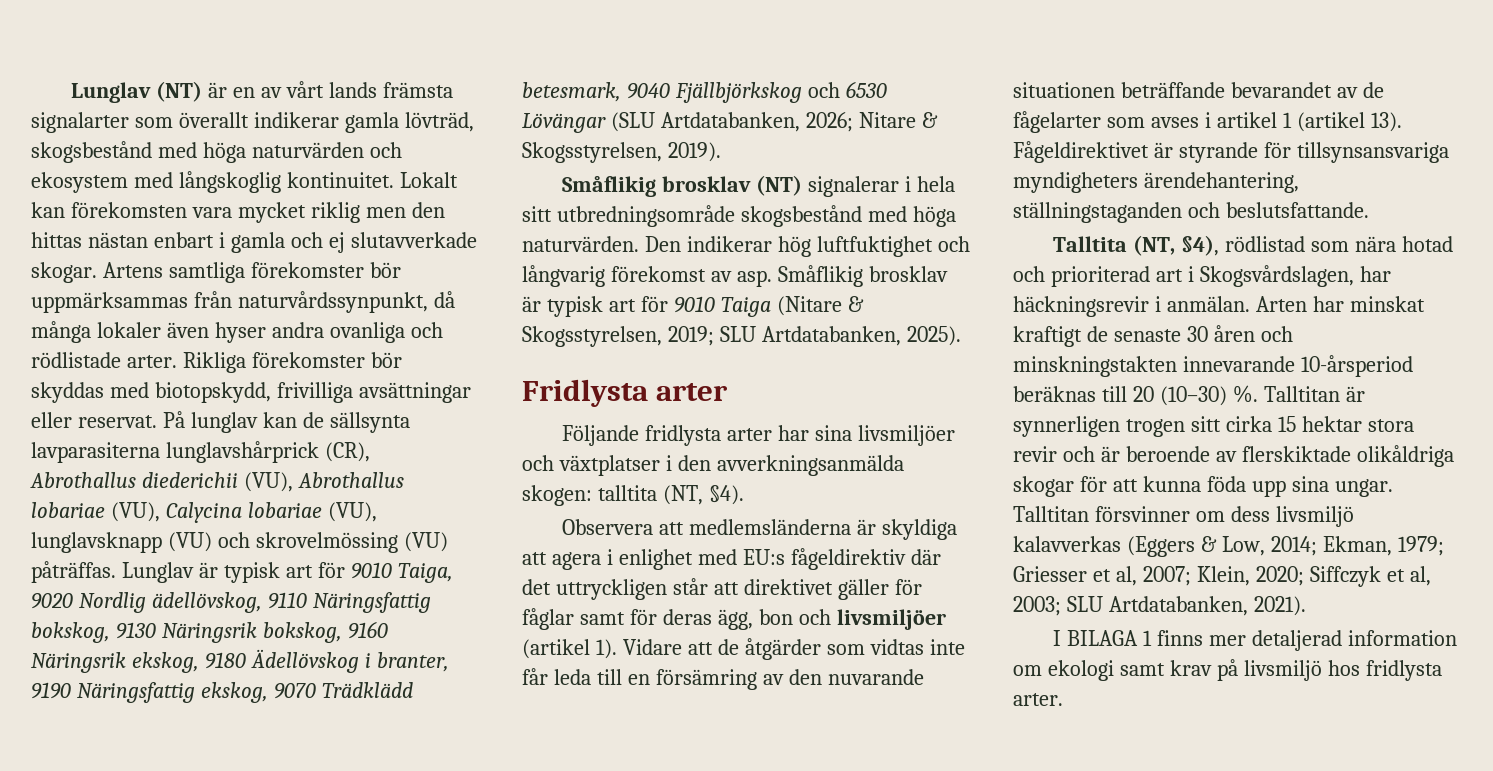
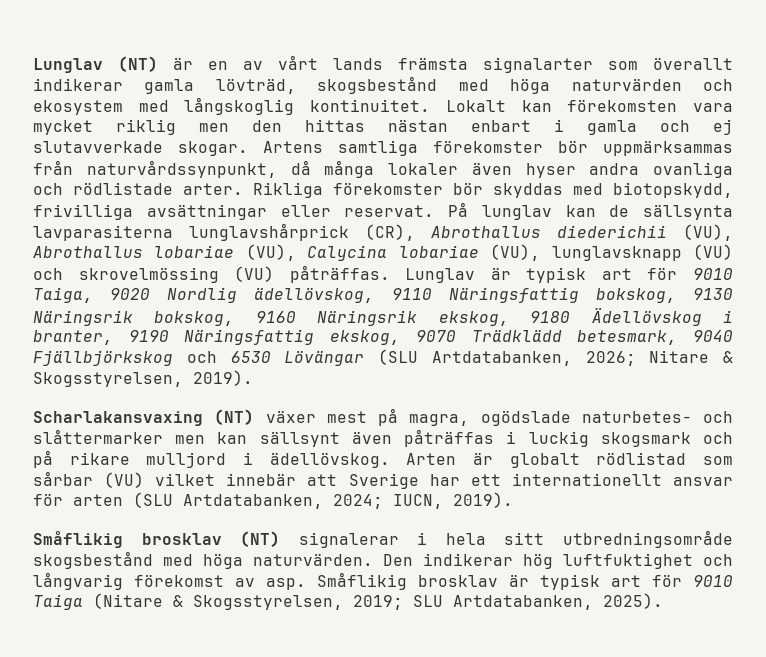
+ Scharlakansvaxing (NT) växer mest på magra, ogödslade naturbetes- och slåttermarker men kan sällsynt även påträffas i luckig skogsmark och på rikare mulljord i ädellövskog. Arten är globalt rödlistad som sårbar (VU) vilket innebär att Sverige har ett internationellt ansvar för arten (SLU Artdatabanken, 2024; IUCN, 2019).
- Fridlysta arter
- Följande fridlysta arter har sina livsmiljöer och växtplatser i den avverkningsanmälda skogen: talltita (NT, §4).
- Observera att medlemsländerna är skyldiga att agera i enlighet med EU:s fågeldirektiv där det uttryckligen står att direktivet gäller för fåglar samt för deras ägg, bon och livsmiljöer (artikel 1). Vidare att de åtgärder som vidtas inte får leda till en försämring av den nuvarande situationen beträffande bevarandet av de fågelarter som avses i artikel 1 (artikel 13). Fågeldirektivet är styrande för tillsynsansvariga myndigheters ärendehantering, ställningstaganden och beslutsfattande.
- Talltita (NT, §4), rödlistad som nära hotad och prioriterad art i Skogsvårdslagen, har häckningsrevir i anmälan. Arten har minskat kraftigt de senaste 30 åren och minskningstakten innevarande 10-årsperiod beräknas till 20 (10–30) %. Talltitan är synnerligen trogen sitt cirka 15 hektar stora revir och är beroende av flerskiktade olikåldriga skogar för att kunna föda upp sina ungar. Talltitan försvinner om dess livsmiljö kalavverkas (Eggers & Low, 2014; Ekman, 1979; Griesser et al, 2007; Klein, 2020; Siffczyk et al, 2003; SLU Artdatabanken, 2021).
- I BILAGA 1 finns mer detaljerad information om ekologi samt krav på livsmiljö hos fridlysta arter.

